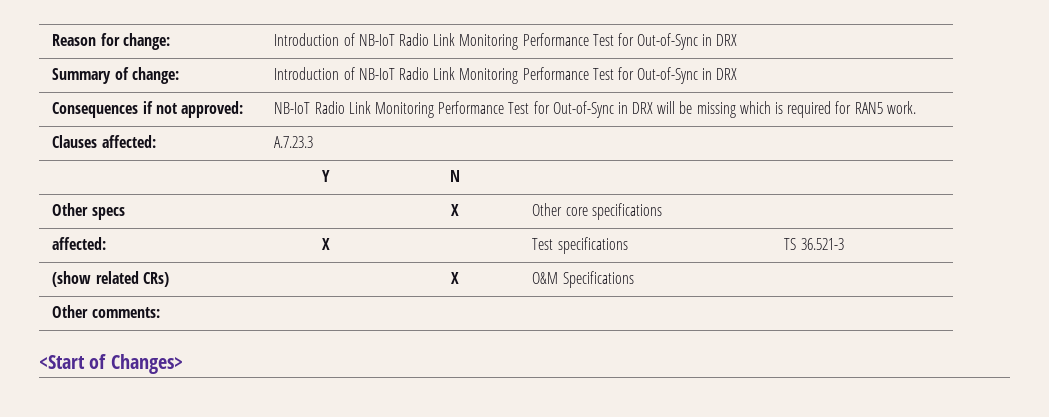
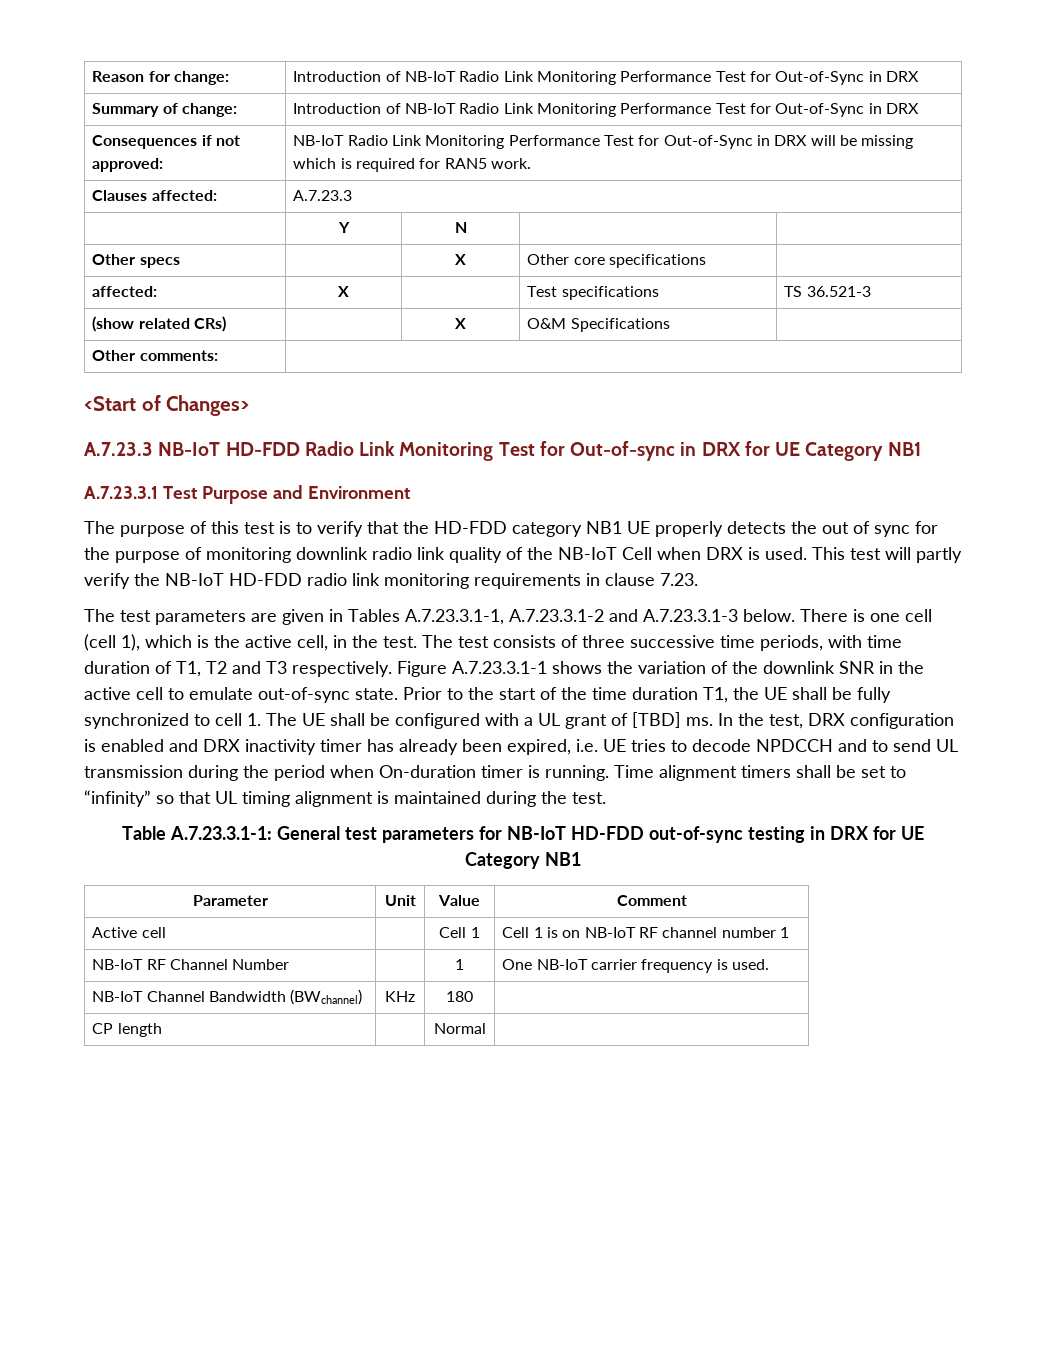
+ A.7.23.3 NB-IoT HD-FDD Radio Link Monitoring Test for Out-of-sync in DRX for UE Category NB1
+ A.7.23.3.1 Test Purpose and Environment
+ The purpose of this test is to verify that the HD-FDD category NB1 UE properly detects the out of sync for the purpose of monitoring downlink radio link quality of the NB-IoT Cell when DRX is used. This test will partly verify the NB-IoT HD-FDD radio link monitoring requirements in clause 7.23.
+ The test parameters are given in Tables A.7.23.3.1-1, A.7.23.3.1-2 and A.7.23.3.1-3 below. There is one cell (cell 1), which is the active cell, in the test. The test consists of three successive time periods, with time duration of T1, T2 and T3 respectively. Figure A.7.23.3.1-1 shows the variation of the downlink SNR in the active cell to emulate out-of-sync state. Prior to the start of the time duration T1, the UE shall be fully synchronized to cell 1. The UE shall be configured with a UL grant of [TBD] ms. In the test, DRX configuration is enabled and DRX inactivity timer has already been expired, i.e. UE tries to decode NPDCCH and to send UL transmission during the period when On-duration timer is running. Time alignment timers shall be set to “infinity” so that UL timing alignment is maintained during the test.
+ Table A.7.23.3.1-1: General test parameters for NB-IoT HD-FDD out-of-sync testing in DRX for UE Category NB1
+ Parameter | Unit | Value | Comment
+ Active cell | | Cell 1 | Cell 1 is on NB-IoT RF channel number 1
+ NB-IoT RF Channel Number | | 1 | One NB-IoT carrier frequency is used.
+ NB-IoT Channel Bandwidth (BWchannel) | KHz | 180 |
+ CP length | | Normal |

